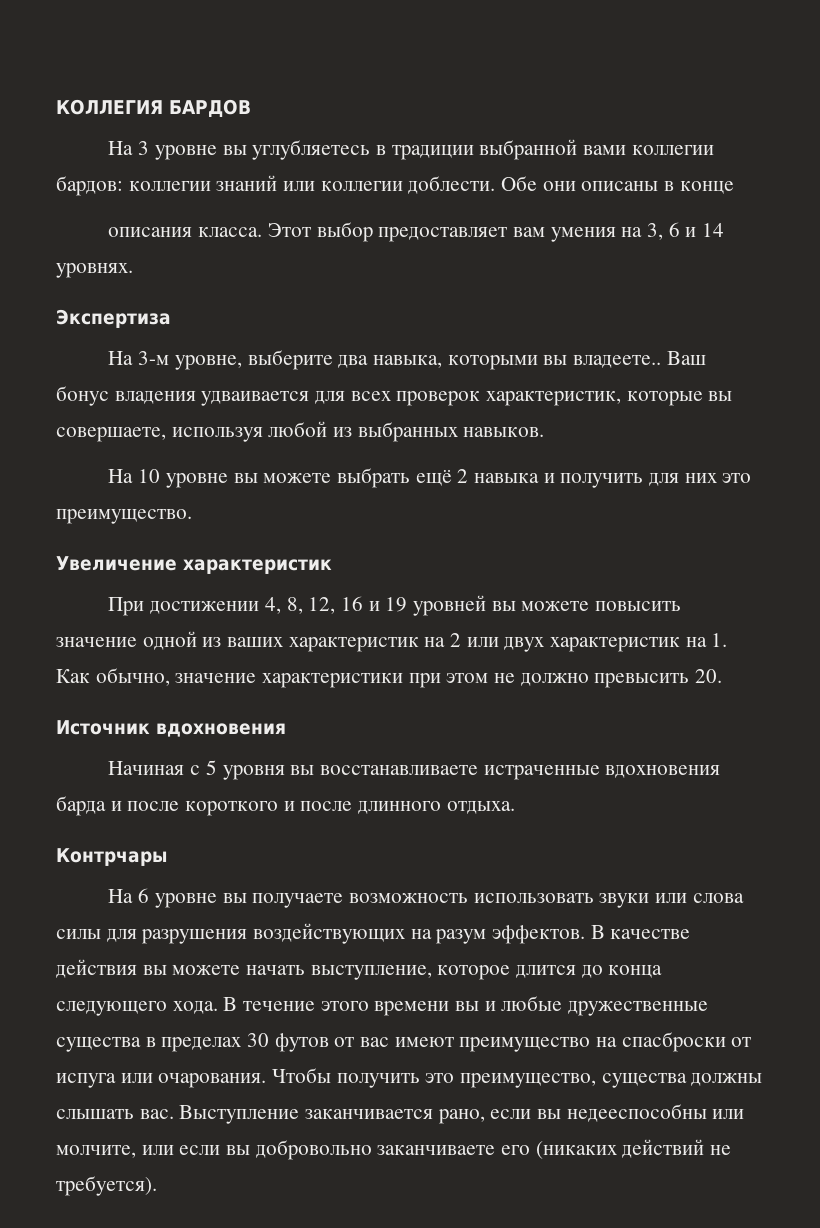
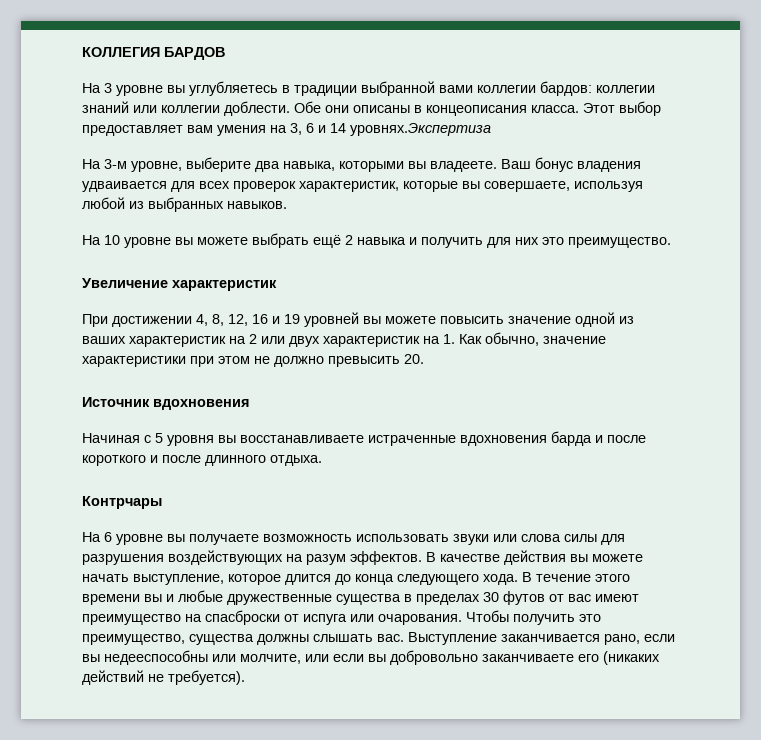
- Обе они описаны в конце
- описания класса.
+ Обе они описаны в концеописания класса.
- Этот выбор предоставляет вам умения на 3, 6 и 14 уровнях.
- Экспертиза
+ Этот выбор предоставляет вам умения на 3, 6 и 14 уровнях.Экспертиза
- На 3-м уровне, выберите два навыка, которыми вы владеете..
+ На 3-м уровне, выберите два навыка, которыми вы владеете.

